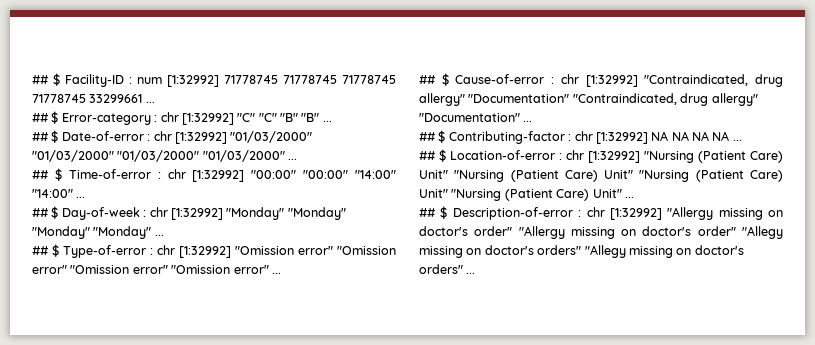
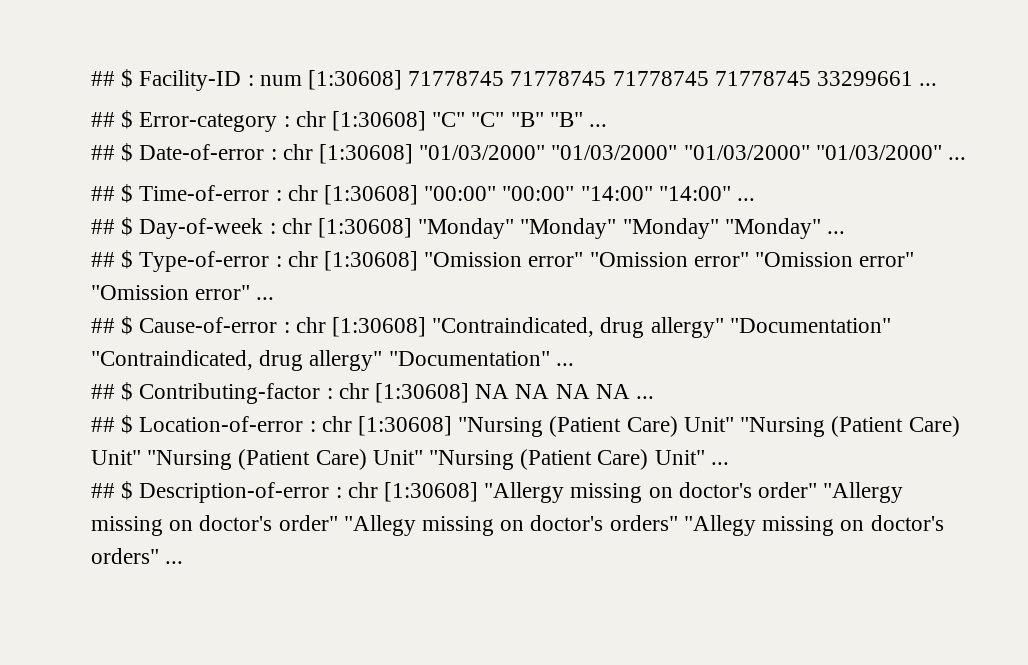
- ## $ Facility-ID : num [1:32992] 71778745 71778745 71778745 71778745 33299661 ...
+ ## $ Facility-ID : num [1:30608] 71778745 71778745 71778745 71778745 33299661 ...
- ## $ Error-category : chr [1:32992] "C" "C" "B" "B" ...
+ ## $ Error-category : chr [1:30608] "C" "C" "B" "B" ...
- ## $ Date-of-error : chr [1:32992] "01/03/2000" "01/03/2000" "01/03/2000" "01/03/2000" ...
+ ## $ Date-of-error : chr [1:30608] "01/03/2000" "01/03/2000" "01/03/2000" "01/03/2000" ...
- ## $ Time-of-error : chr [1:32992] "00:00" "00:00" "14:00" "14:00" ...
+ ## $ Time-of-error : chr [1:30608] "00:00" "00:00" "14:00" "14:00" ...
- ## $ Day-of-week : chr [1:32992] "Monday" "Monday" "Monday" "Monday" ...
+ ## $ Day-of-week : chr [1:30608] "Monday" "Monday" "Monday" "Monday" ...
- ## $ Type-of-error : chr [1:32992] "Omission error" "Omission error" "Omission error" "Omission error" ...
+ ## $ Type-of-error : chr [1:30608] "Omission error" "Omission error" "Omission error" "Omission error" ...
- ## $ Cause-of-error : chr [1:32992] "Contraindicated, drug allergy" "Documentation" "Contraindicated, drug allergy" "Documentation" ...
+ ## $ Cause-of-error : chr [1:30608] "Contraindicated, drug allergy" "Documentation" "Contraindicated, drug allergy" "Documentation" ...
- ## $ Contributing-factor : chr [1:32992] NA NA NA NA ...
+ ## $ Contributing-factor : chr [1:30608] NA NA NA NA ...
- ## $ Location-of-error : chr [1:32992] "Nursing (Patient Care) Unit" "Nursing (Patient Care) Unit" "Nursing (Patient Care) Unit" "Nursing (Patient Care) Unit" ...
+ ## $ Location-of-error : chr [1:30608] "Nursing (Patient Care) Unit" "Nursing (Patient Care) Unit" "Nursing (Patient Care) Unit" "Nursing (Patient Care) Unit" ...
- ## $ Description-of-error : chr [1:32992] "Allergy missing on doctor's order" "Allergy missing on doctor's order" "Allegy missing on doctor's orders" "Allegy missing on doctor's orders" ...
+ ## $ Description-of-error : chr [1:30608] "Allergy missing on doctor's order" "Allergy missing on doctor's order" "Allegy missing on doctor's orders" "Allegy missing on doctor's orders" ...

